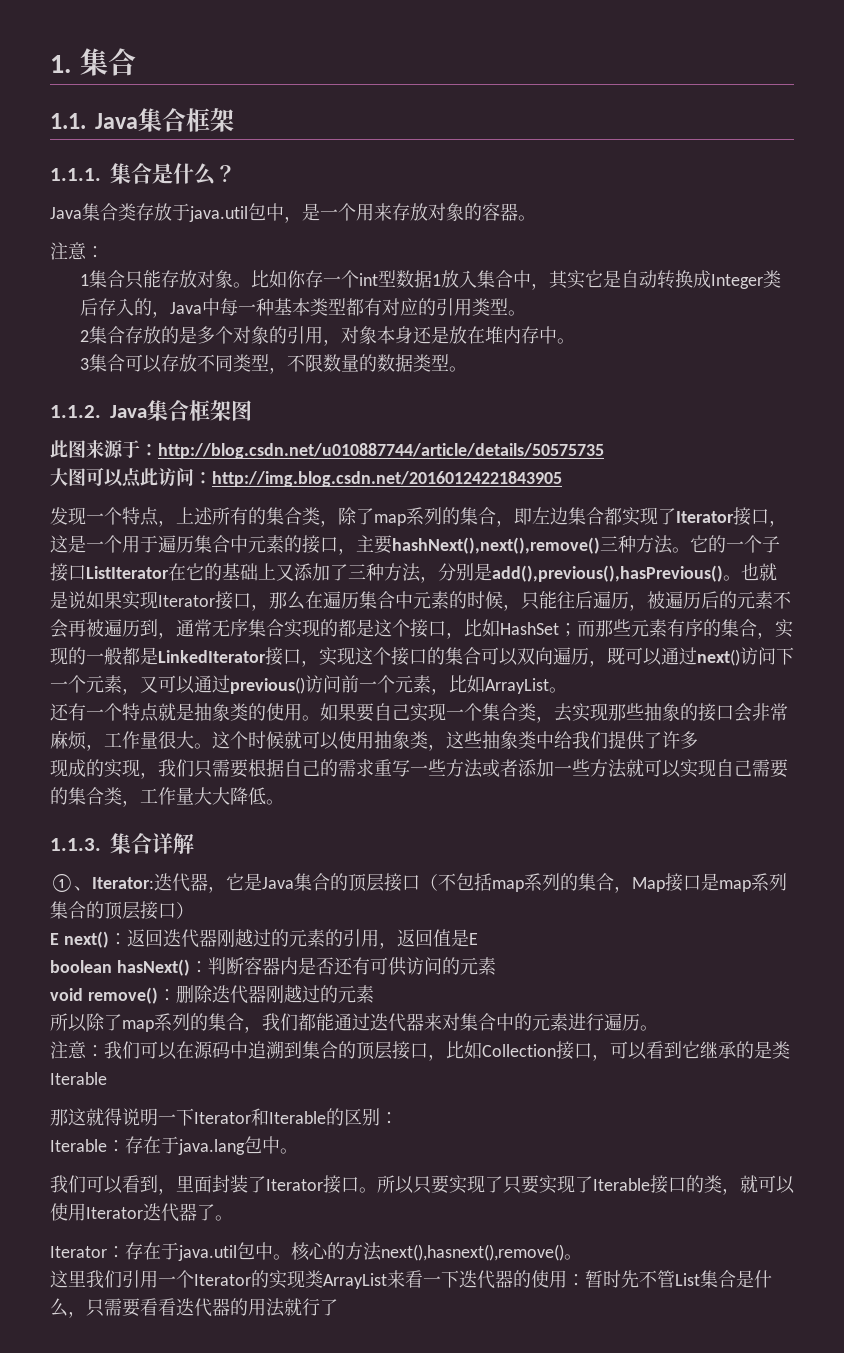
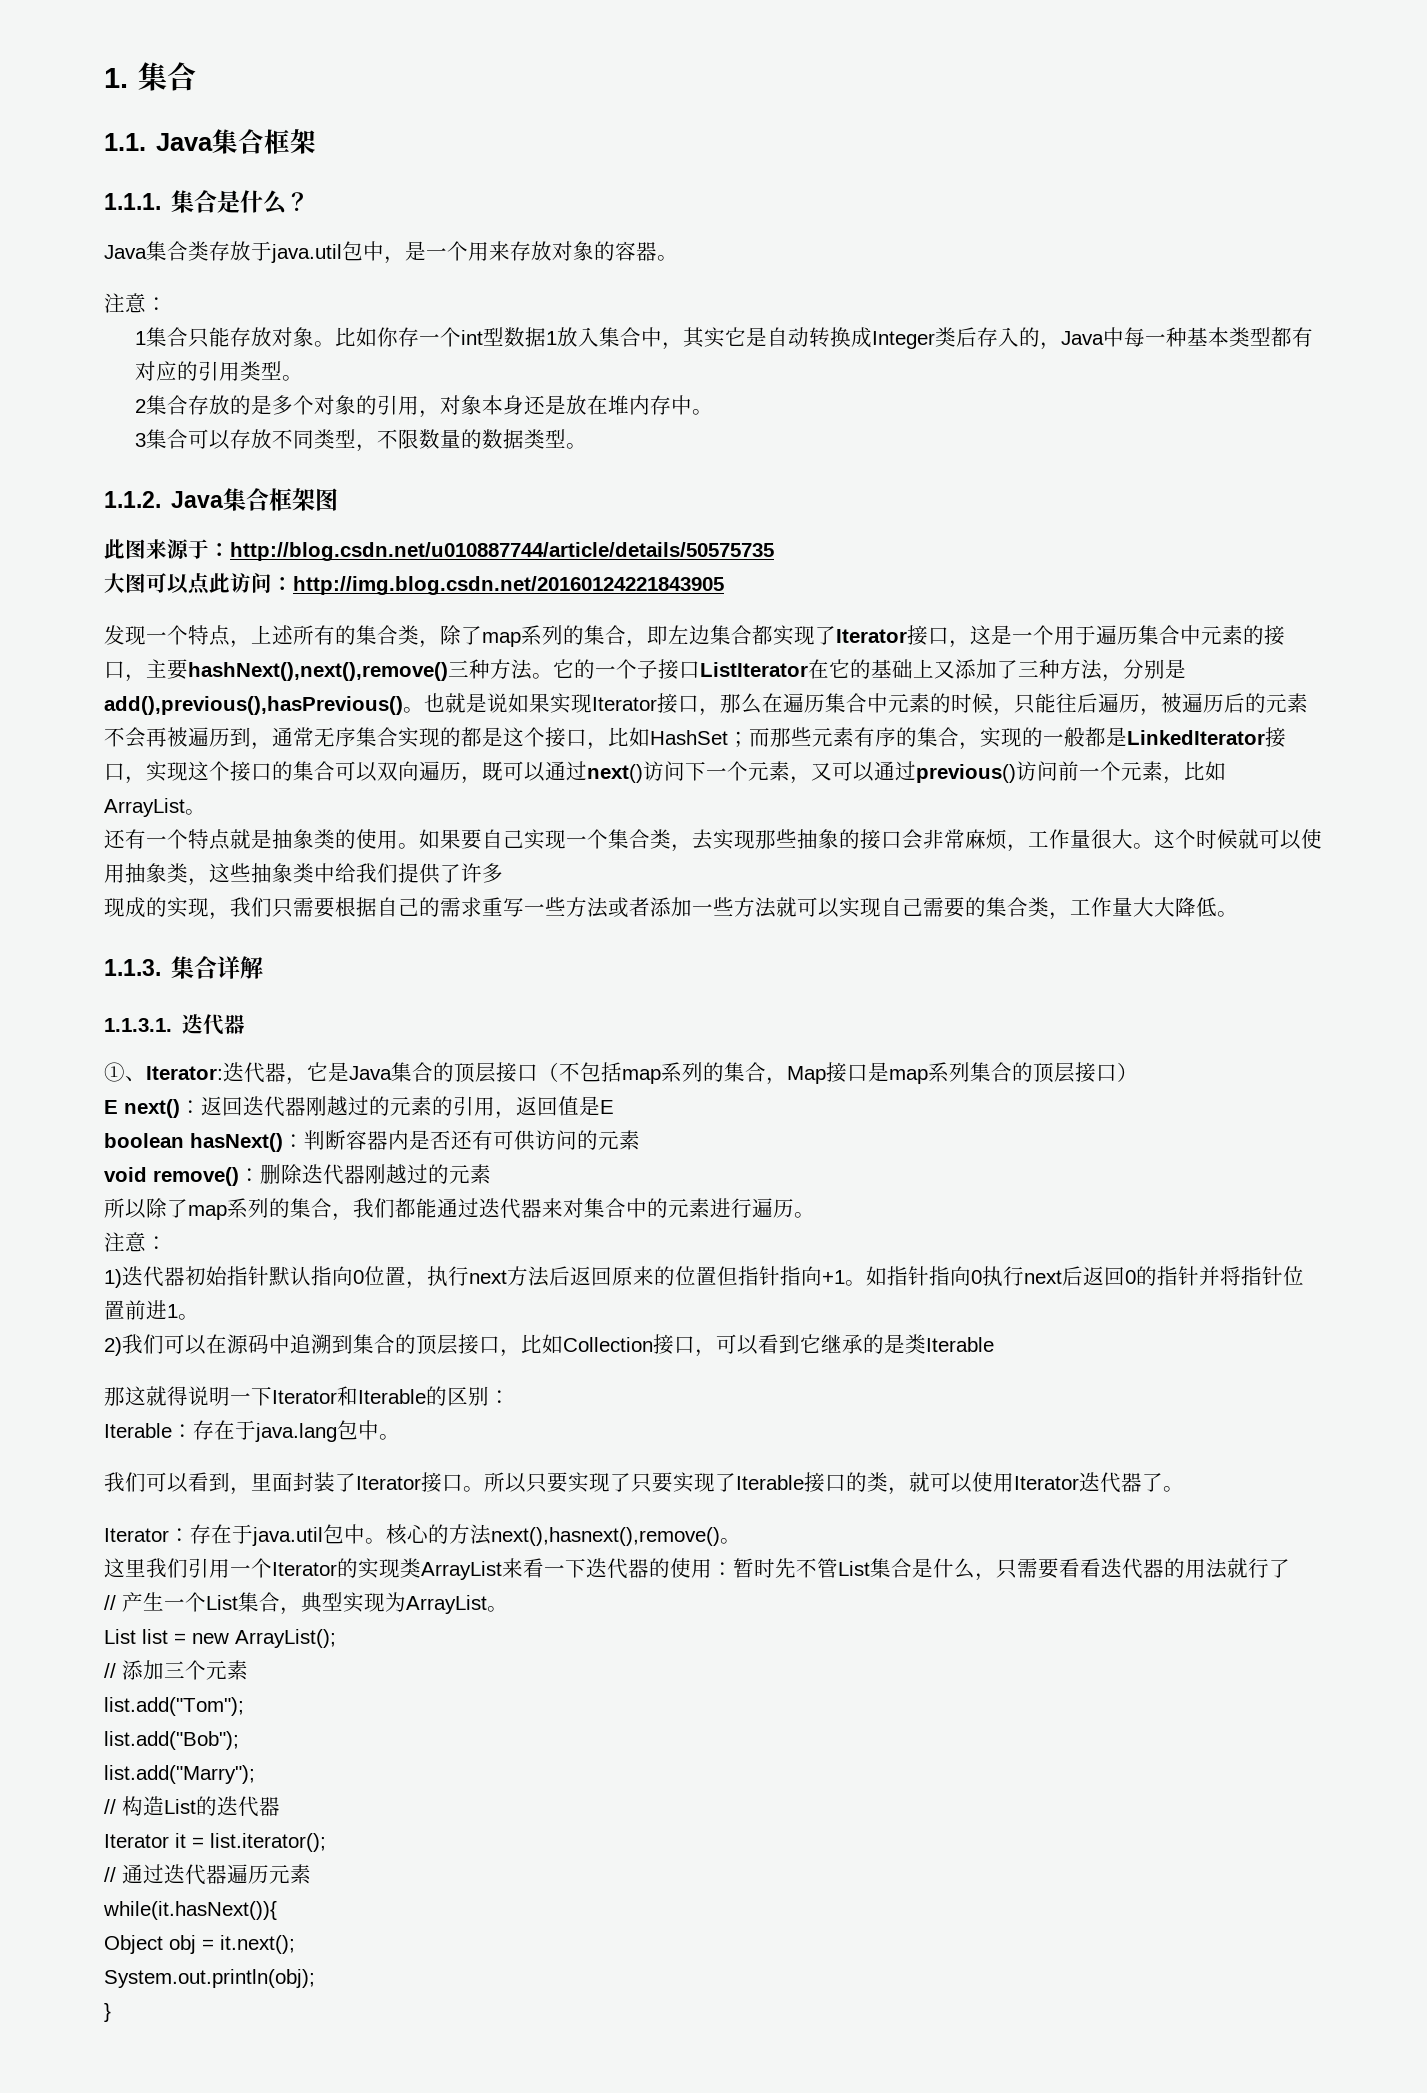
+ 1.1.3.1.迭代器
  所以除了map系列的集合，我们都能通过迭代器来对集合中的元素进行遍历。
- 注意：我们可以在源码中追溯到集合的顶层接口，比如Collection接口，可以看到它继承的是类Iterable
+ 注意：
+ 1)迭代器初始指针默认指向0位置，执行next方法后返回原来的位置但指针指向+1。如指针指向0执行next后返回0的指针并将指针位置前进1。
+ 2)我们可以在源码中追溯到集合的顶层接口，比如Collection接口，可以看到它继承的是类Iterable
+ // 产生一个List集合，典型实现为ArrayList。
+ List list = new ArrayList();
+ // 添加三个元素
+ list.add("Tom");
+ list.add("Bob");
+ list.add("Marry");
+ // 构造List的迭代器
+ Iterator it = list.iterator();
+ // 通过迭代器遍历元素
+ while(it.hasNext()){
+ Object obj = it.next();
+ System.out.println(obj);
+ }

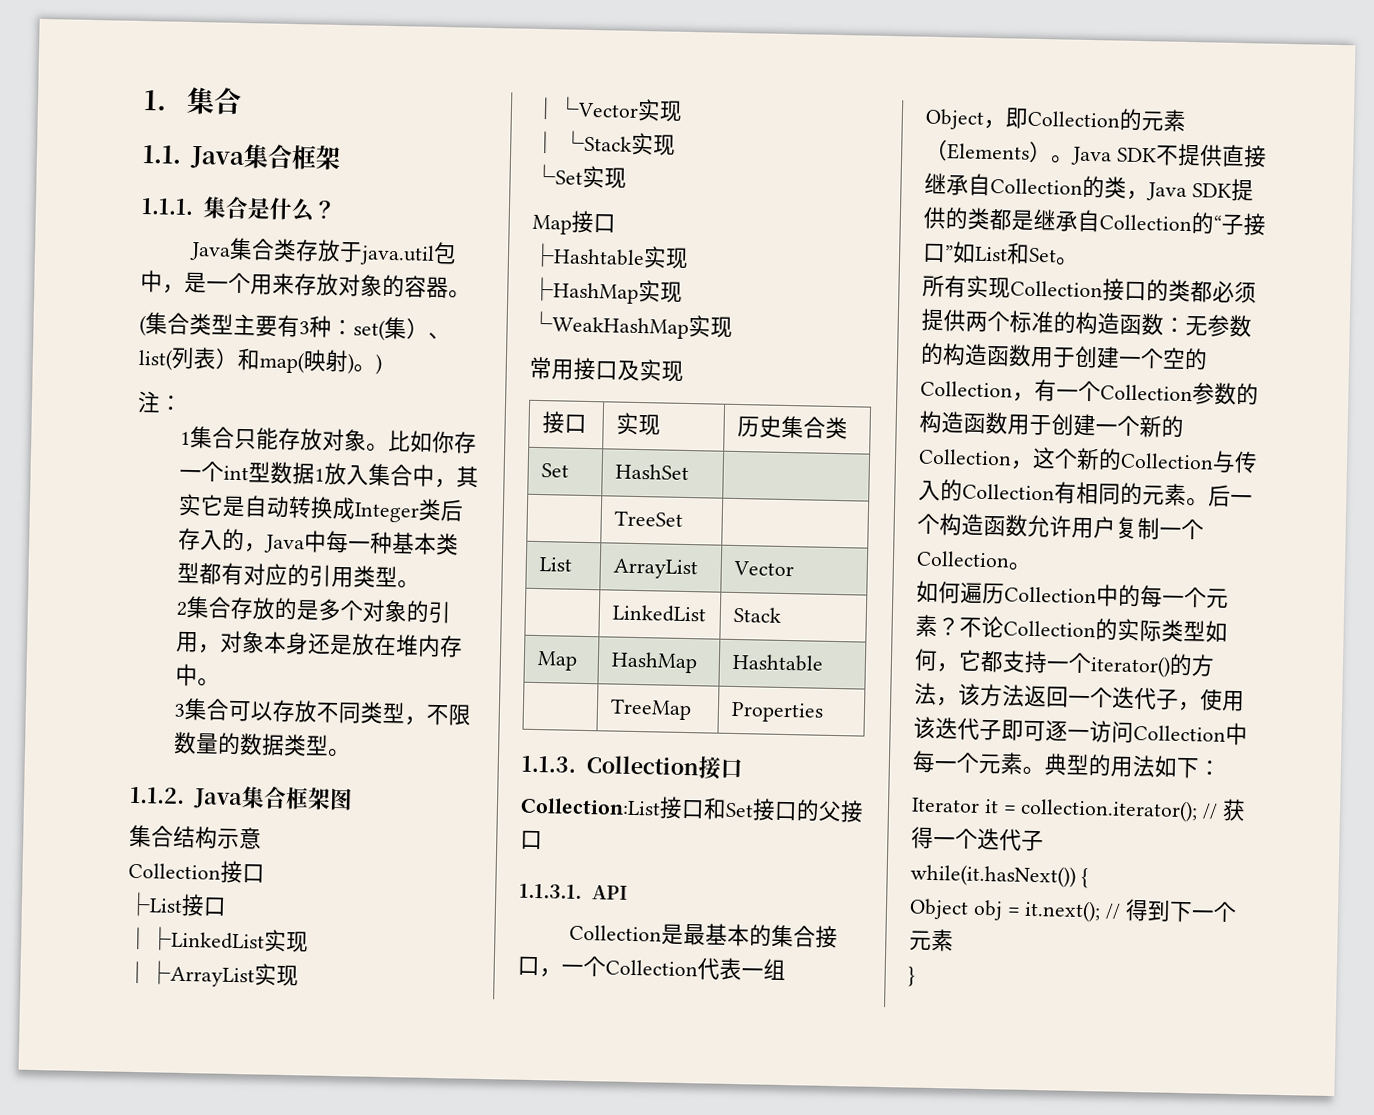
  Java集合类存放于java.util包中，是一个用来存放对象的容器。
- 注意：
+ (集合类型主要有3种：set(集）、list(列表）和map(映射)。)
+ 注：
- 此图来源于：http://blog.csdn.net/u010887744/article/details/50575735
- 大图可以点此访问：http://img.blog.csdn.net/20160124221843905
- 发现一个特点，上述所有的集合类，除了map系列的集合，即左边集合都实现了Iterator接口，这是一个用于遍历集合中元素的接口，主要hashNext(),next(),remove()三种方法。它的一个子接口ListIterator在它的基础上又添加了三种方法，分别是add(),previous(),hasPrevious()。也就是说如果实现Iterator接口，那么在遍历集合中元素的时候，只能往后遍历，被遍历后的元素不会再被遍历到，通常无序集合实现的都是这个接口，比如HashSet；而那些元素有序的集合，实现的一般都是LinkedIterator接口，实现这个接口的集合可以双向遍历，既可以通过next()访问下一个元素，又可以通过previous()访问前一个元素，比如ArrayList。
- 还有一个特点就是抽象类的使用。如果要自己实现一个集合类，去实现那些抽象的接口会非常麻烦，工作量很大。这个时候就可以使用抽象类，这些抽象类中给我们提供了许多
- 现成的实现，我们只需要根据自己的需求重写一些方法或者添加一些方法就可以实现自己需要的集合类，工作量大大降低。
- 1.1.3.集合详解
- 1.1.3.1.迭代器
- ①、Iterator:迭代器，它是Java集合的顶层接口（不包括map系列的集合，Map接口是map系列集合的顶层接口）
- E next()：返回迭代器刚越过的元素的引用，返回值是E
- boolean hasNext()：判断容器内是否还有可供访问的元素
- void remove()：删除迭代器刚越过的元素
- 所以除了map系列的集合，我们都能通过迭代器来对集合中的元素进行遍历。
- 注意：
- 1)迭代器初始指针默认指向0位置，执行next方法后返回原来的位置但指针指向+1。如指针指向0执行next后返回0的指针并将指针位置前进1。
- 2)我们可以在源码中追溯到集合的顶层接口，比如Collection接口，可以看到它继承的是类Iterable
- 那这就得说明一下Iterator和Iterable的区别：
- Iterable：存在于java.lang包中。
- 我们可以看到，里面封装了Iterator接口。所以只要实现了只要实现了Iterable接口的类，就可以使用Iterator迭代器了。
- Iterator：存在于java.util包中。核心的方法next(),hasnext(),remove()。
- 这里我们引用一个Iterator的实现类ArrayList来看一下迭代器的使用：暂时先不管List集合是什么，只需要看看迭代器的用法就行了
- // 产生一个List集合，典型实现为ArrayList。
- List list = new ArrayList();
- // 添加三个元素
- list.add("Tom");
- list.add("Bob");
- list.add("Marry");
- // 构造List的迭代器
- Iterator it = list.iterator();
- // 通过迭代器遍历元素
- while(it.hasNext()){
- Object obj = it.next();
- System.out.println(obj);
+ 集合结构示意
+ Collection接口
+ ├List接口
+ │├LinkedList实现
+ │├ArrayList实现
+ │└Vector实现
+ │ └Stack实现
+ └Set实现
+ Map接口
+ ├Hashtable实现
+ ├HashMap实现
+ └WeakHashMap实现
+ 常用接口及实现
+ 接口 | 实现 | 历史集合类
+ Set | HashSet |
+ | TreeSet |
+ List | ArrayList | Vector
+ | LinkedList | Stack
+ Map | HashMap | Hashtable
+ | TreeMap | Properties
+ 1.1.3. Collection接口
+ Collection:List接口和Set接口的父接口
+ 1.1.3.1. API
+ Collection是最基本的集合接口，一个Collection代表一组Object，即Collection的元素（Elements）。Java SDK不提供直接继承自Collection的类，Java SDK提供的类都是继承自Collection的“子接口”如List和Set。
+ 所有实现Collection接口的类都必须提供两个标准的构造函数：无参数的构造函数用于创建一个空的Collection，有一个Collection参数的构造函数用于创建一个新的Collection，这个新的Collection与传入的Collection有相同的元素。后一个构造函数允许用户复制一个Collection。
+ 如何遍历Collection中的每一个元素？不论Collection的实际类型如何，它都支持一个iterator()的方法，该方法返回一个迭代子，使用该迭代子即可逐一访问Collection中每一个元素。典型的用法如下：
+ Iterator it = collection.iterator(); // 获得一个迭代子
+ while(it.hasNext()) {
+ Object obj = it.next(); // 得到下一个元素

